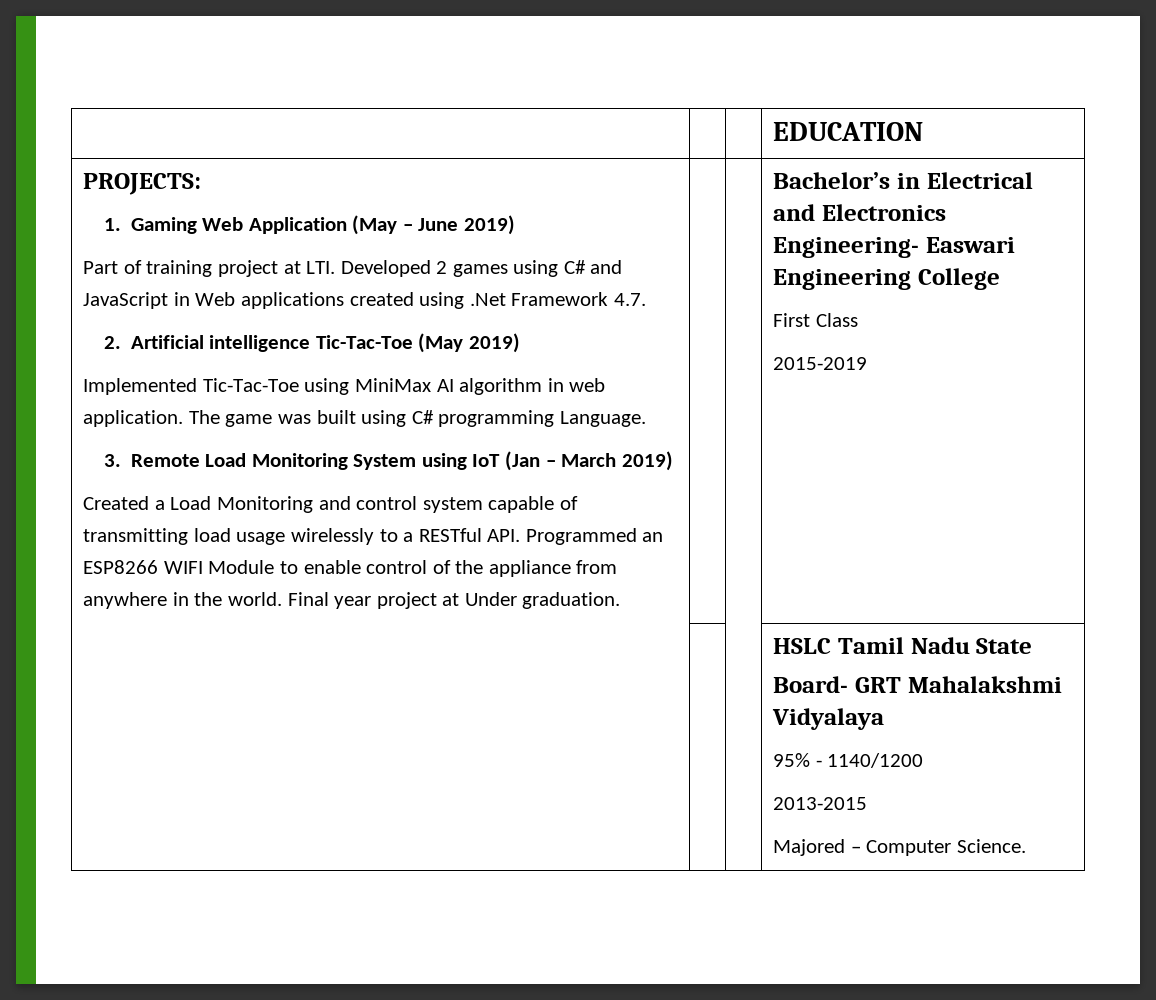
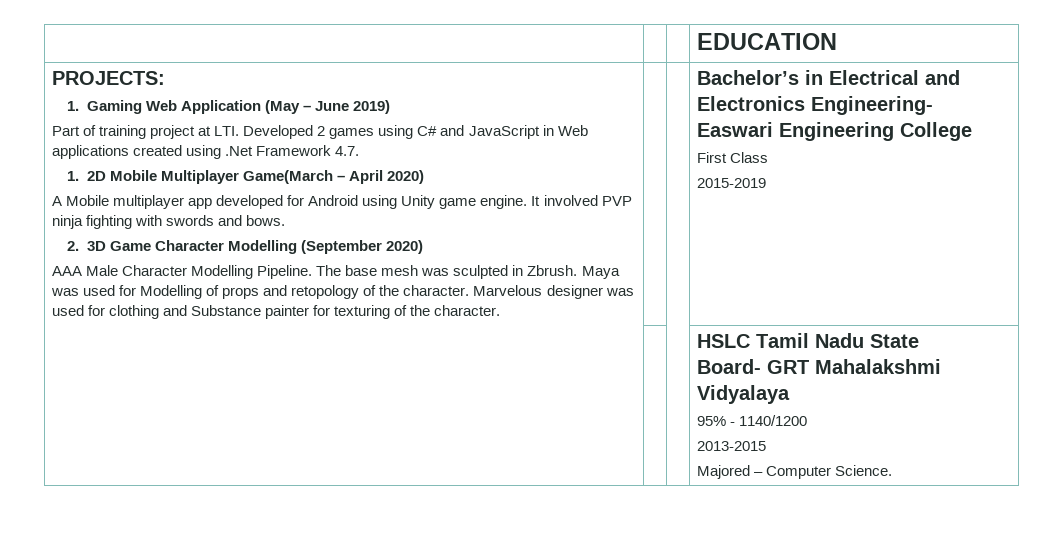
- 2. Artificial intelligence Tic-Tac-Toe (May 2019)
- Implemented Tic-Tac-Toe using MiniMax AI algorithm in web application. The game was built using C# programming Language.
- 3. Remote Load Monitoring System using IoT (Jan – March 2019)
- Created a Load Monitoring and control system capable of transmitting load usage wirelessly to a RESTful API. Programmed an ESP8266 WIFI Module to enable control of the appliance from anywhere in the world. Final year project at Under graduation.
+ 1. 2D Mobile Multiplayer Game(March – April 2020)
+ A Mobile multiplayer app developed for Android using Unity game engine. It involved PVP ninja fighting with swords and bows.
+ 2. 3D Game Character Modelling (September 2020)
+ AAA Male Character Modelling Pipeline. The base mesh was sculpted in Zbrush. Maya was used for Modelling of props and retopology of the character. Marvelous designer was used for clothing and Substance painter for texturing of the character.

